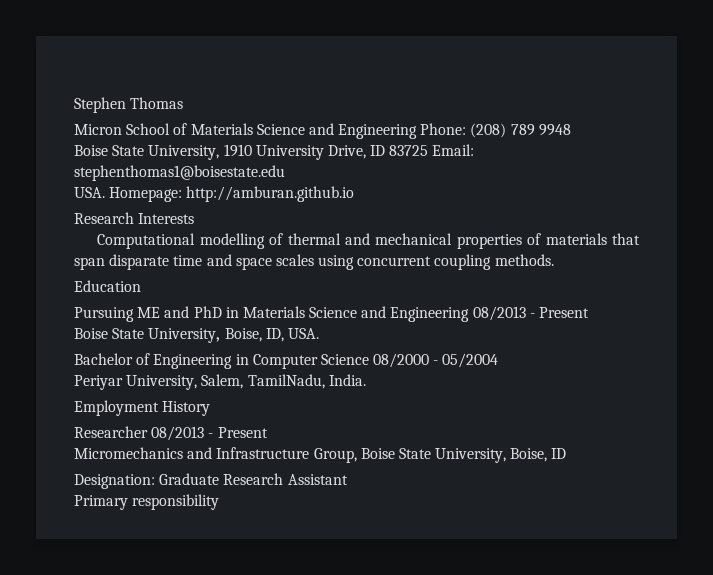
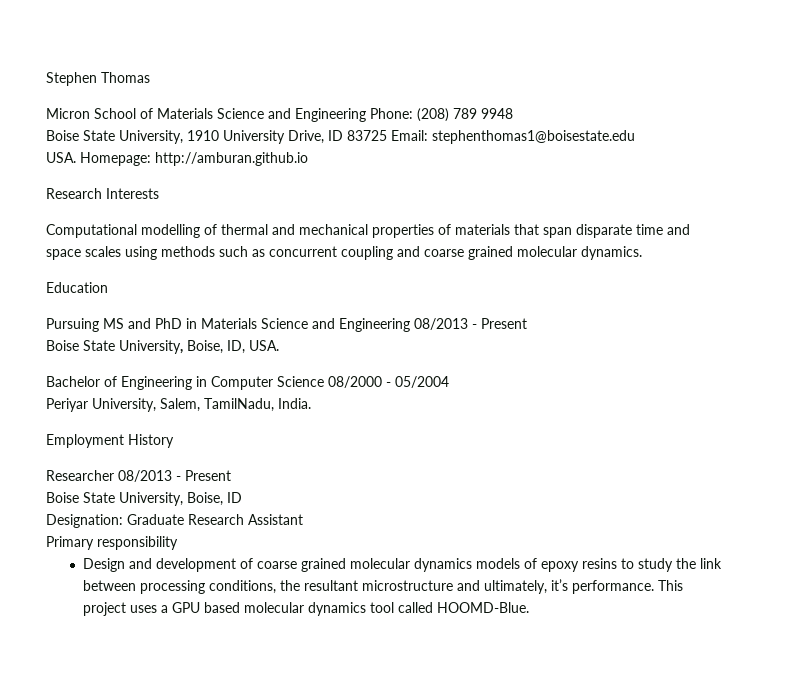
- Computational modelling of thermal and mechanical properties of materials that span disparate time and space scales using concurrent coupling methods.
+ Computational modelling of thermal and mechanical properties of materials that span disparate time and space scales using methods such as concurrent coupling and coarse grained molecular dynamics.
- Pursuing ME and PhD in Materials Science and Engineering 08/2013 - Present
+ Pursuing MS and PhD in Materials Science and Engineering 08/2013 - Present
- Micromechanics and Infrastructure Group, Boise State University, Boise, ID
+ Boise State University, Boise, ID
+ Design and development of coarse grained molecular dynamics models of epoxy resins to study the link between processing conditions, the resultant microstructure and ultimately, it’s performance. This project uses a GPU based molecular dynamics tool called HOOMD-Blue.

